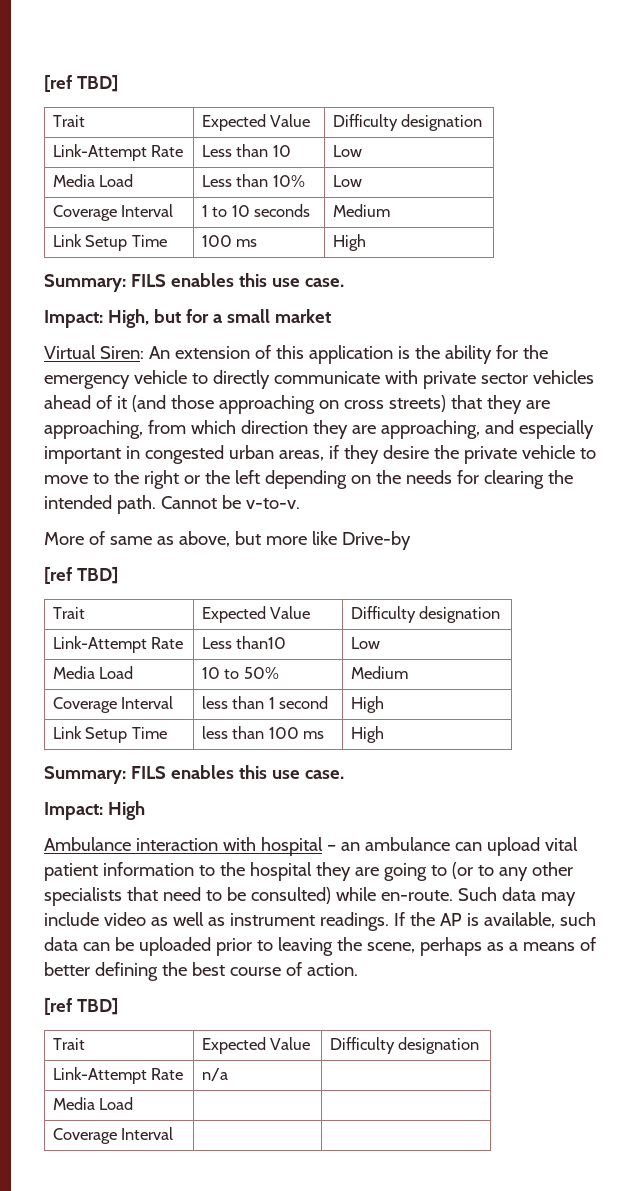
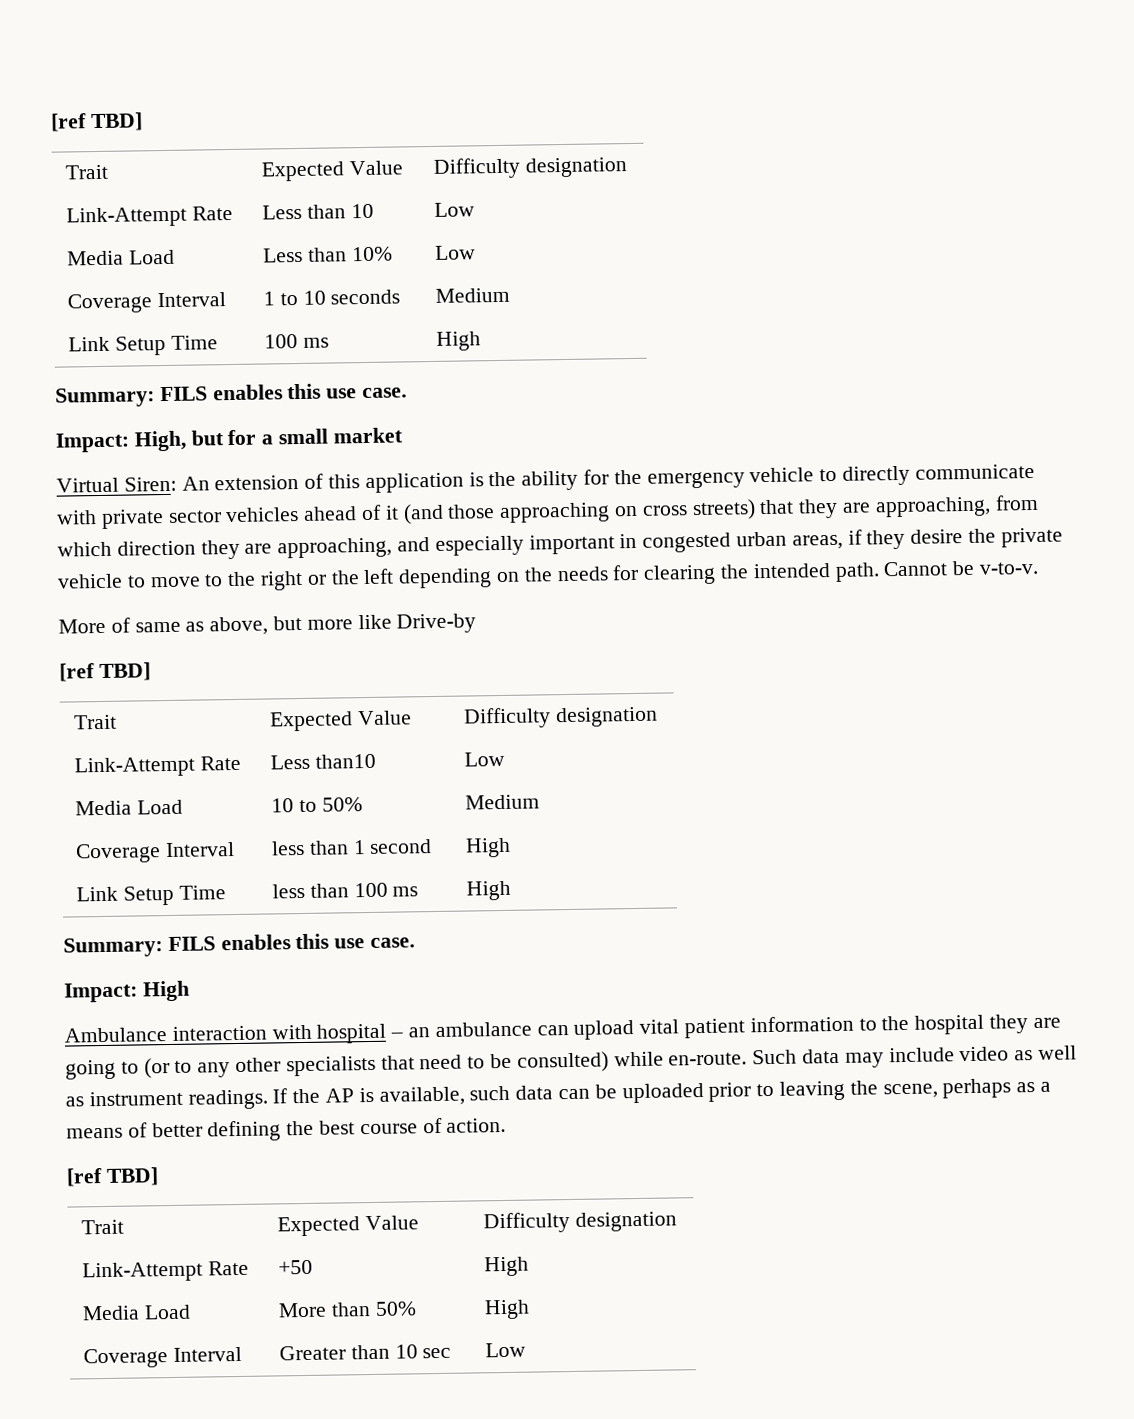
- Link-Attempt Rate | n/a |
- Media Load | |
- Coverage Interval | |
+ Link-Attempt Rate | +50 | High
+ Media Load | More than 50% | High
+ Coverage Interval | Greater than 10 sec | Low

